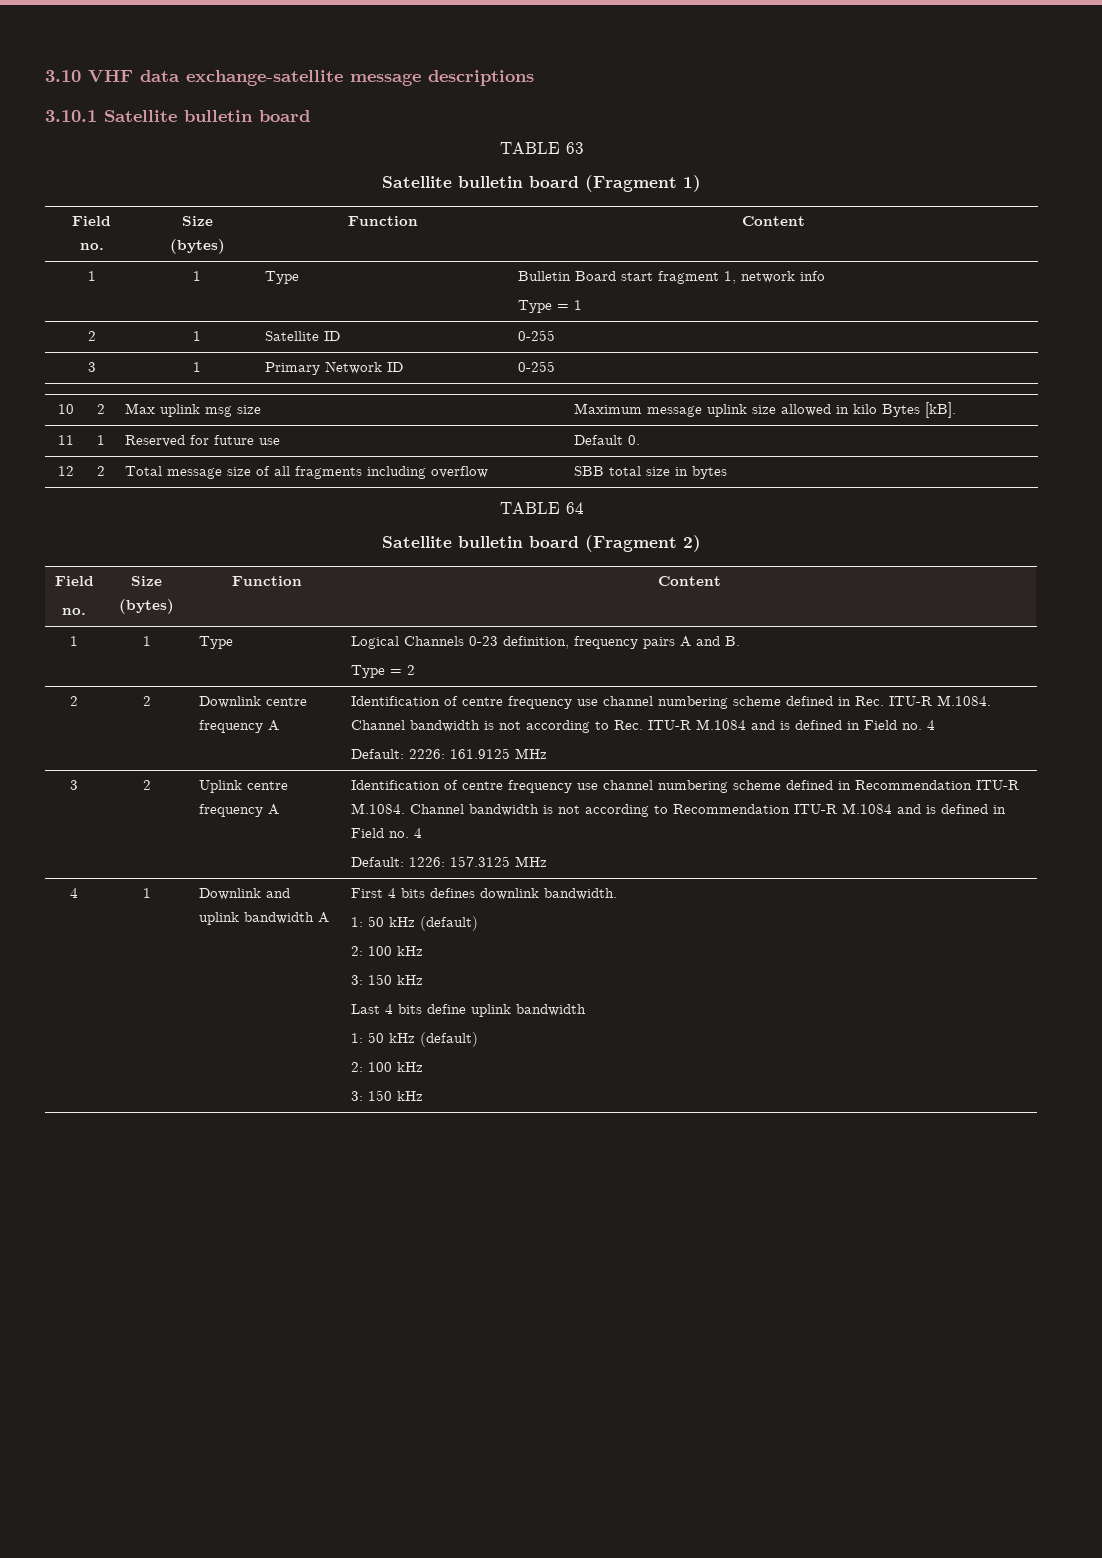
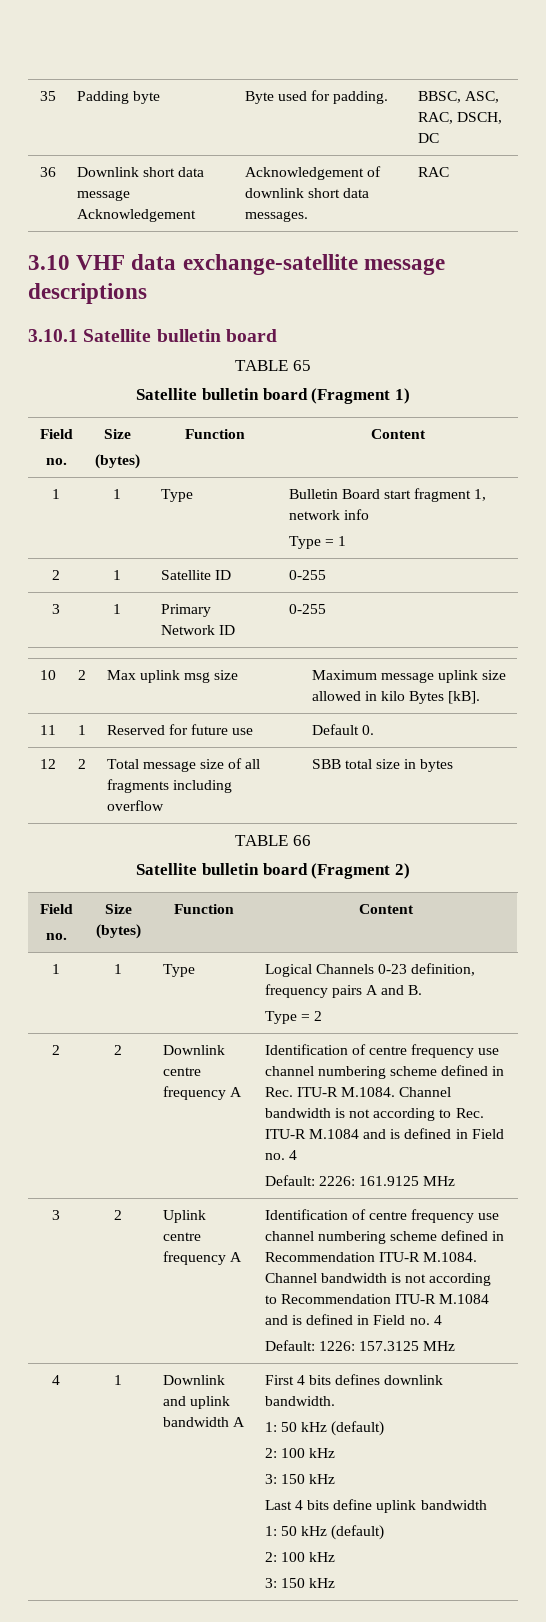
+ 35 | Padding byte | Byte used for padding. | BBSC, ASC, RAC, DSCH, DC
+ 36 | Downlink short data message Acknowledgement | Acknowledgement of downlink short data messages. | RAC
- TABLE 63
+ TABLE 65
- TABLE 64
+ TABLE 66

